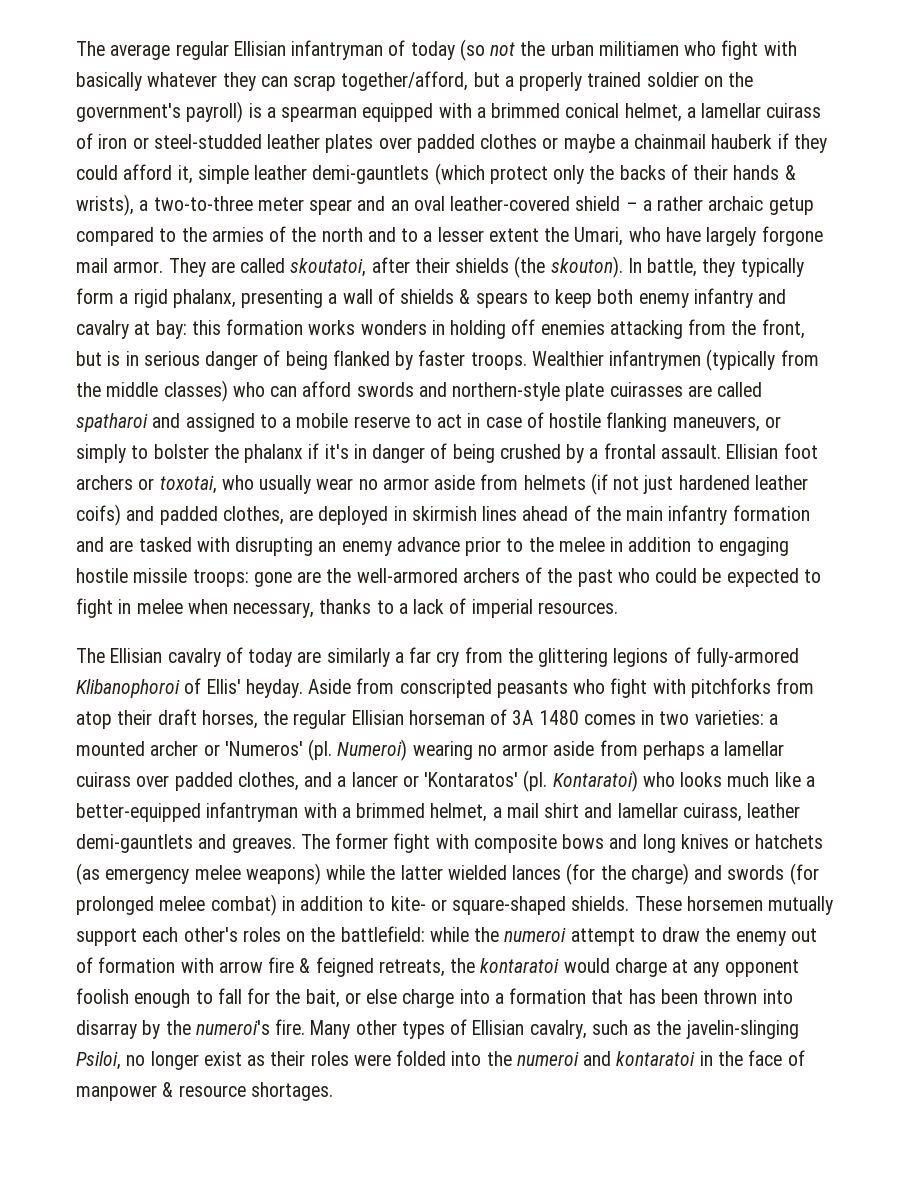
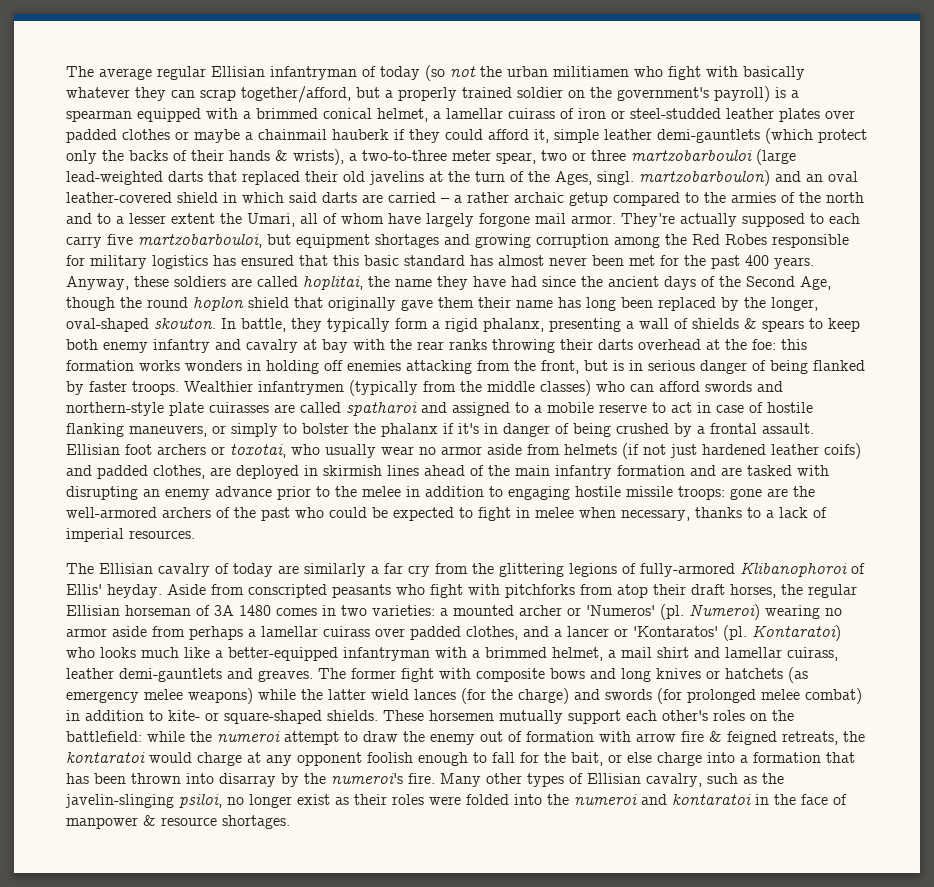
- The average regular Ellisian infantryman of today (so not the urban militiamen who fight with basically whatever they can scrap together/afford, but a properly trained soldier on the government's payroll) is a spearman equipped with a brimmed conical helmet, a lamellar cuirass of iron or steel-studded leather plates over padded clothes or maybe a chainmail hauberk if they could afford it, simple leather demi-gauntlets (which protect only the backs of their hands & wrists), a two-to-three meter spear and an oval leather-covered shield – a rather archaic getup compared to the armies of the north and to a lesser extent the Umari, who have largely forgone mail armor.
+ The average regular Ellisian infantryman of today (so not the urban militiamen who fight with basically whatever they can scrap together/afford, but a properly trained soldier on the government's payroll) is a spearman equipped with a brimmed conical helmet, a lamellar cuirass of iron or steel-studded leather plates over padded clothes or maybe a chainmail hauberk if they could afford it, simple leather demi-gauntlets (which protect only the backs of their hands & wrists), a two-to-three meter spear, two or three martzobarbouloi (large lead-weighted darts that replaced their old javelins at the turn of the Ages, singl. martzobarboulon) and an oval leather-covered shield in which said darts are carried – a rather archaic getup compared to the armies of the north and to a lesser extent the Umari, all of whom have largely forgone mail armor.
- They are called skoutatoi, after their shields (the skouton).
+ They’re actually supposed to each carry five martzobarbouloi, but equipment shortages and growing corruption among the Red Robes responsible for military logistics has ensured that this basic standard has almost never been met for the past 400 years. Anyway, these soldiers are called hoplitai, the name they have had since the ancient days of the Second Age, though the round hoplon shield that originally gave them their name has long been replaced by the longer, oval-shaped skouton.
- In battle, they typically form a rigid phalanx, presenting a wall of shields & spears to keep both enemy infantry and cavalry at bay: this formation works wonders in holding off enemies attacking from the front, but is in serious danger of being flanked by faster troops.
+ In battle, they typically form a rigid phalanx, presenting a wall of shields & spears to keep both enemy infantry and cavalry at bay with the rear ranks throwing their darts overhead at the foe: this formation works wonders in holding off enemies attacking from the front, but is in serious danger of being flanked by faster troops.
- The former fight with composite bows and long knives or hatchets (as emergency melee weapons) while the latter wielded lances (for the charge) and swords (for prolonged melee combat) in addition to kite- or square-shaped shields.
+ The former fight with composite bows and long knives or hatchets (as emergency melee weapons) while the latter wield lances (for the charge) and swords (for prolonged melee combat) in addition to kite- or square-shaped shields.
- Many other types of Ellisian cavalry, such as the javelin-slinging Psiloi, no longer exist as their roles were folded into the numeroi and kontaratoi in the face of manpower & resource shortages.
+ Many other types of Ellisian cavalry, such as the javelin-slinging psiloi, no longer exist as their roles were folded into the numeroi and kontaratoi in the face of manpower & resource shortages.

